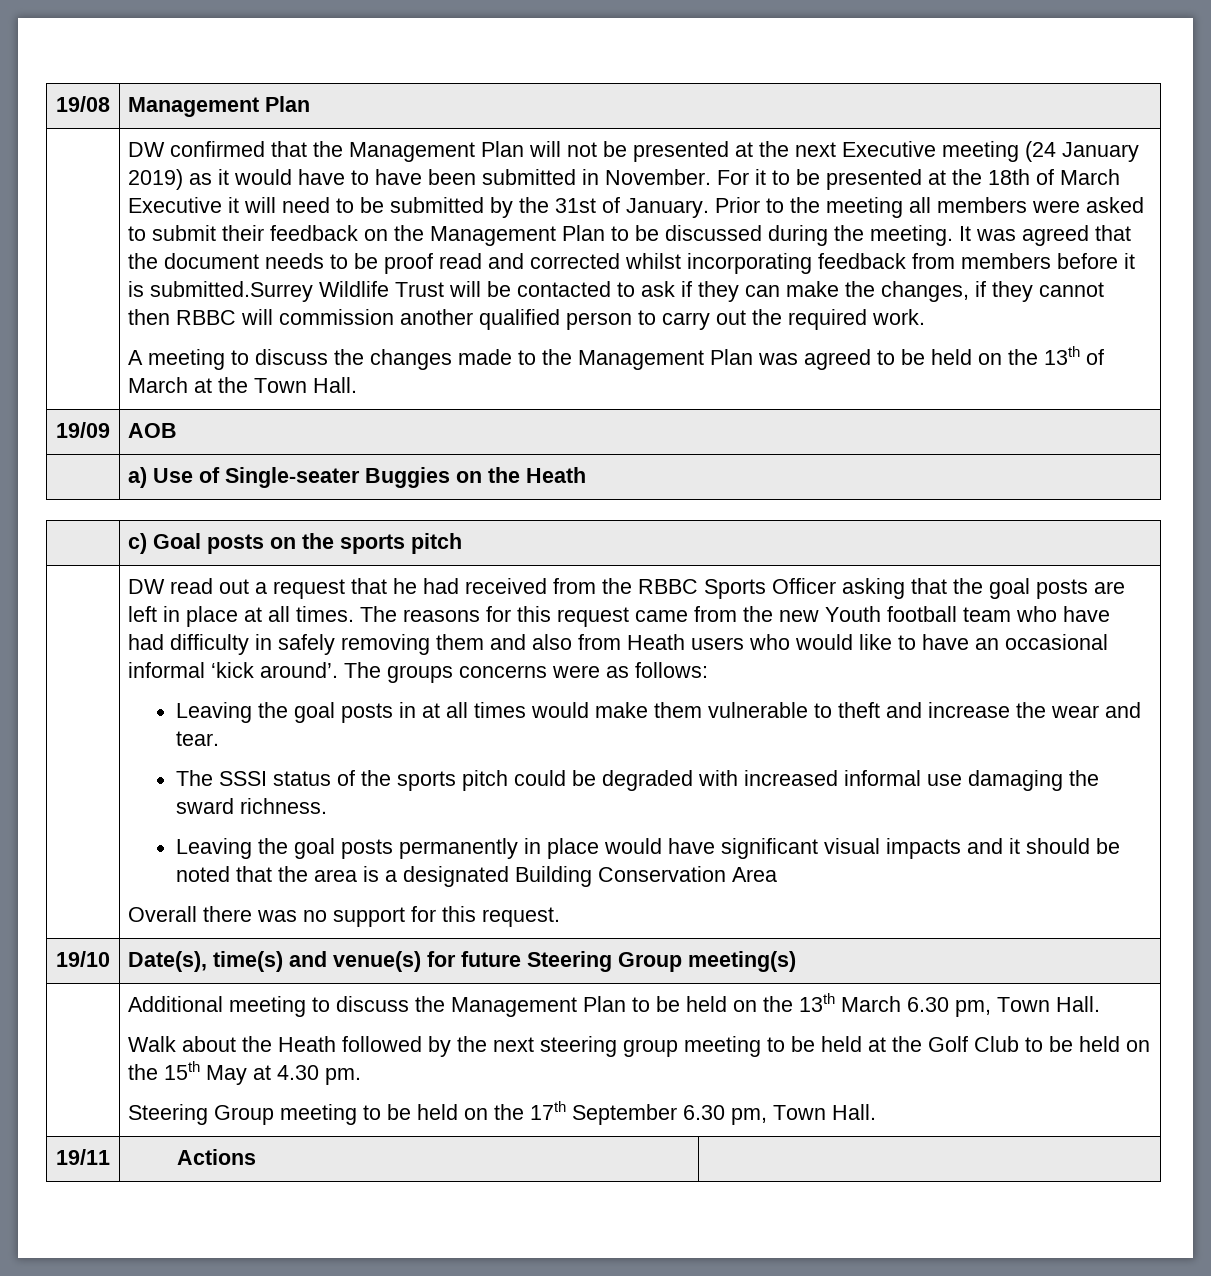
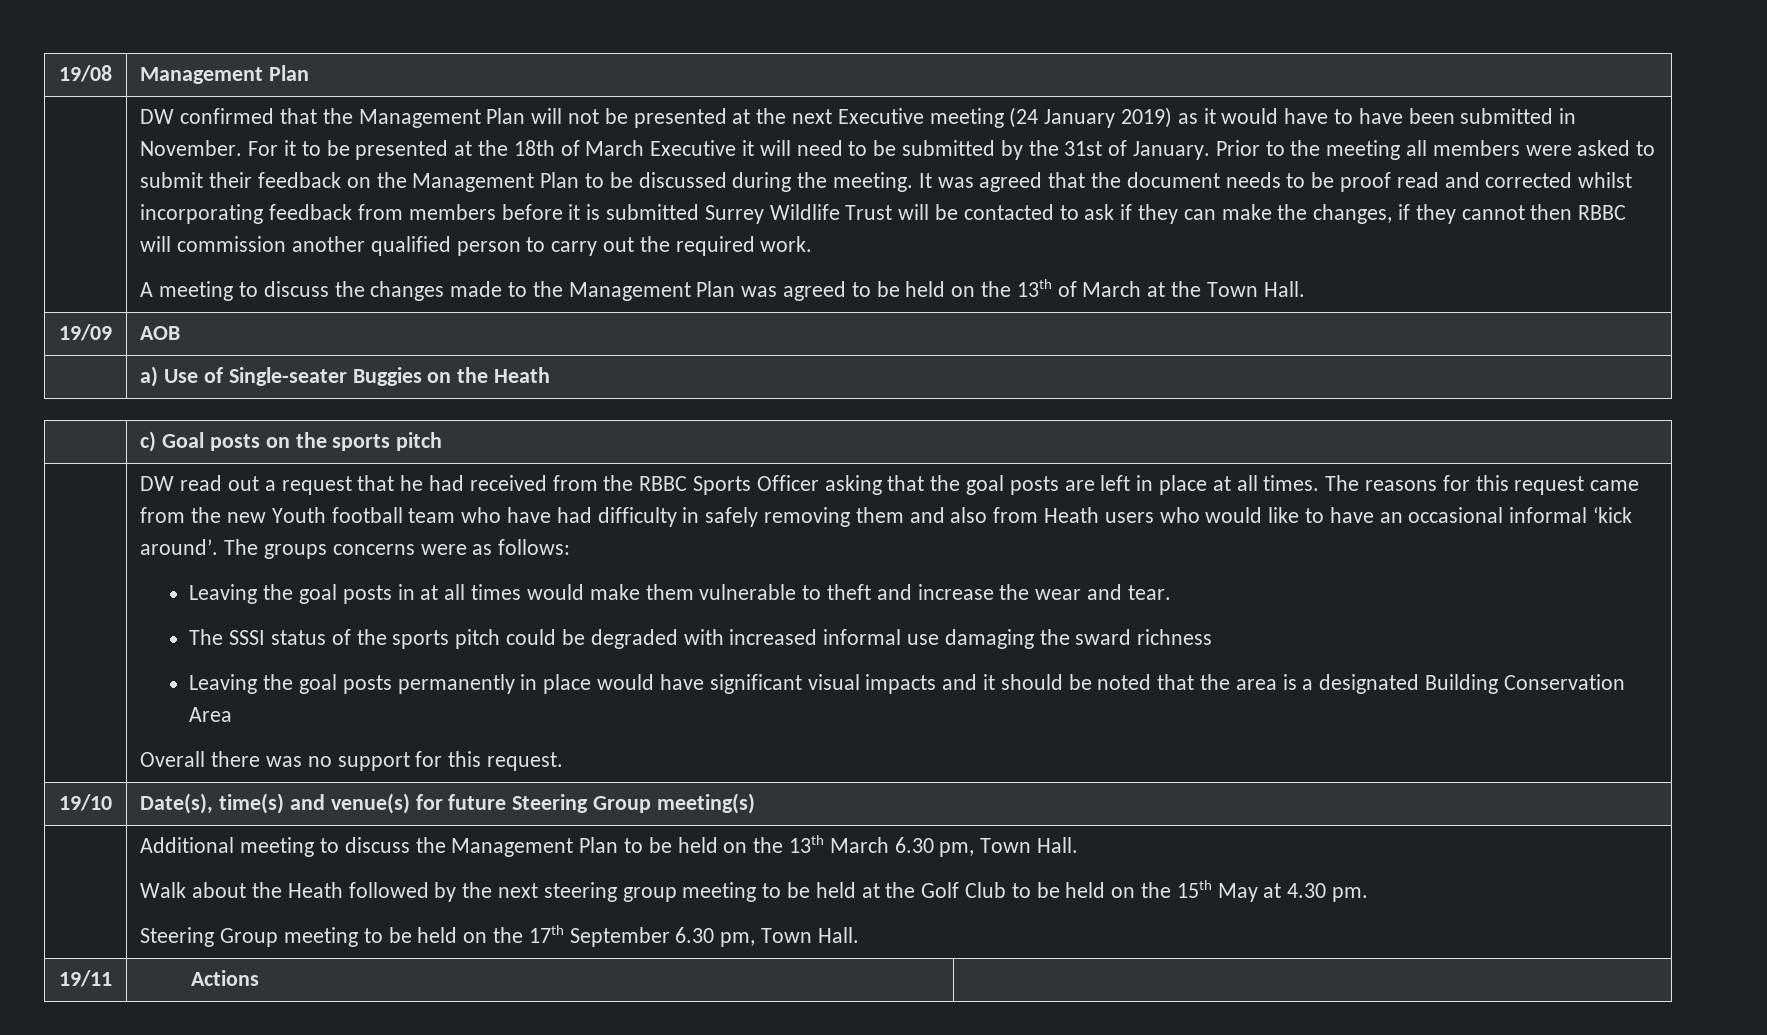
- It was agreed that the document needs to be proof read and corrected whilst incorporating feedback from members before it is submitted.Surrey Wildlife Trust will be contacted to ask if they can make the changes, if they cannot then RBBC will commission another qualified person to carry out the required work.
+ It was agreed that the document needs to be proof read and corrected whilst incorporating feedback from members before it is submitted Surrey Wildlife Trust will be contacted to ask if they can make the changes, if they cannot then RBBC will commission another qualified person to carry out the required work.
- The SSSI status of the sports pitch could be degraded with increased informal use damaging the sward richness.
+ The SSSI status of the sports pitch could be degraded with increased informal use damaging the sward richness

